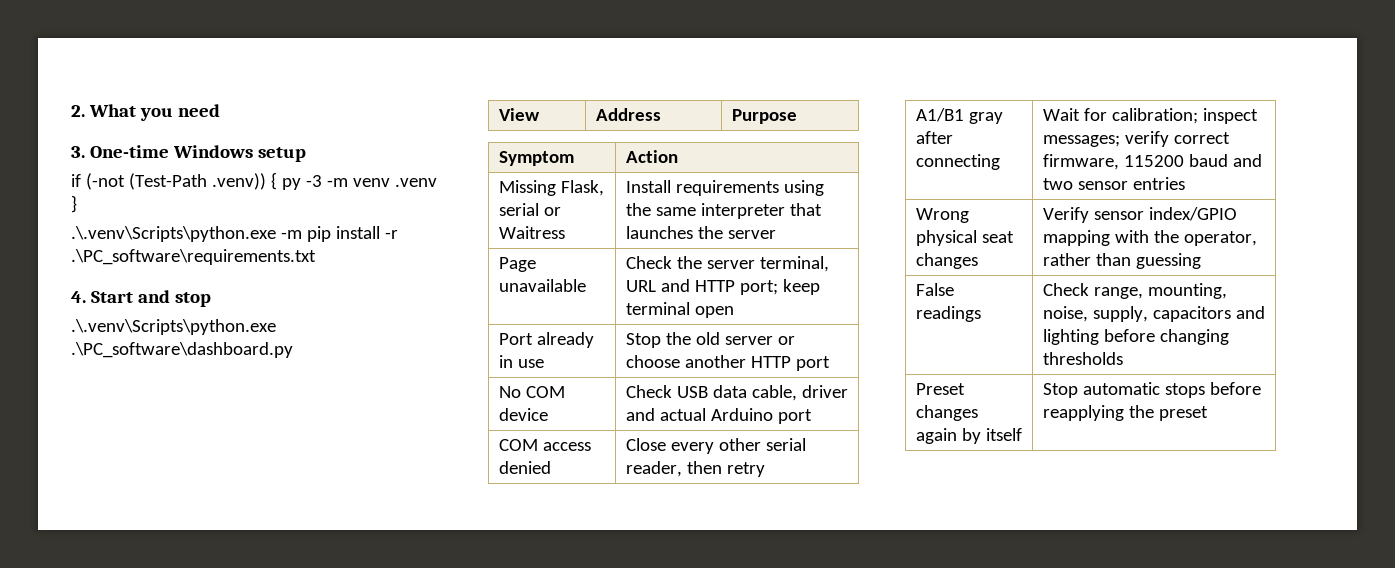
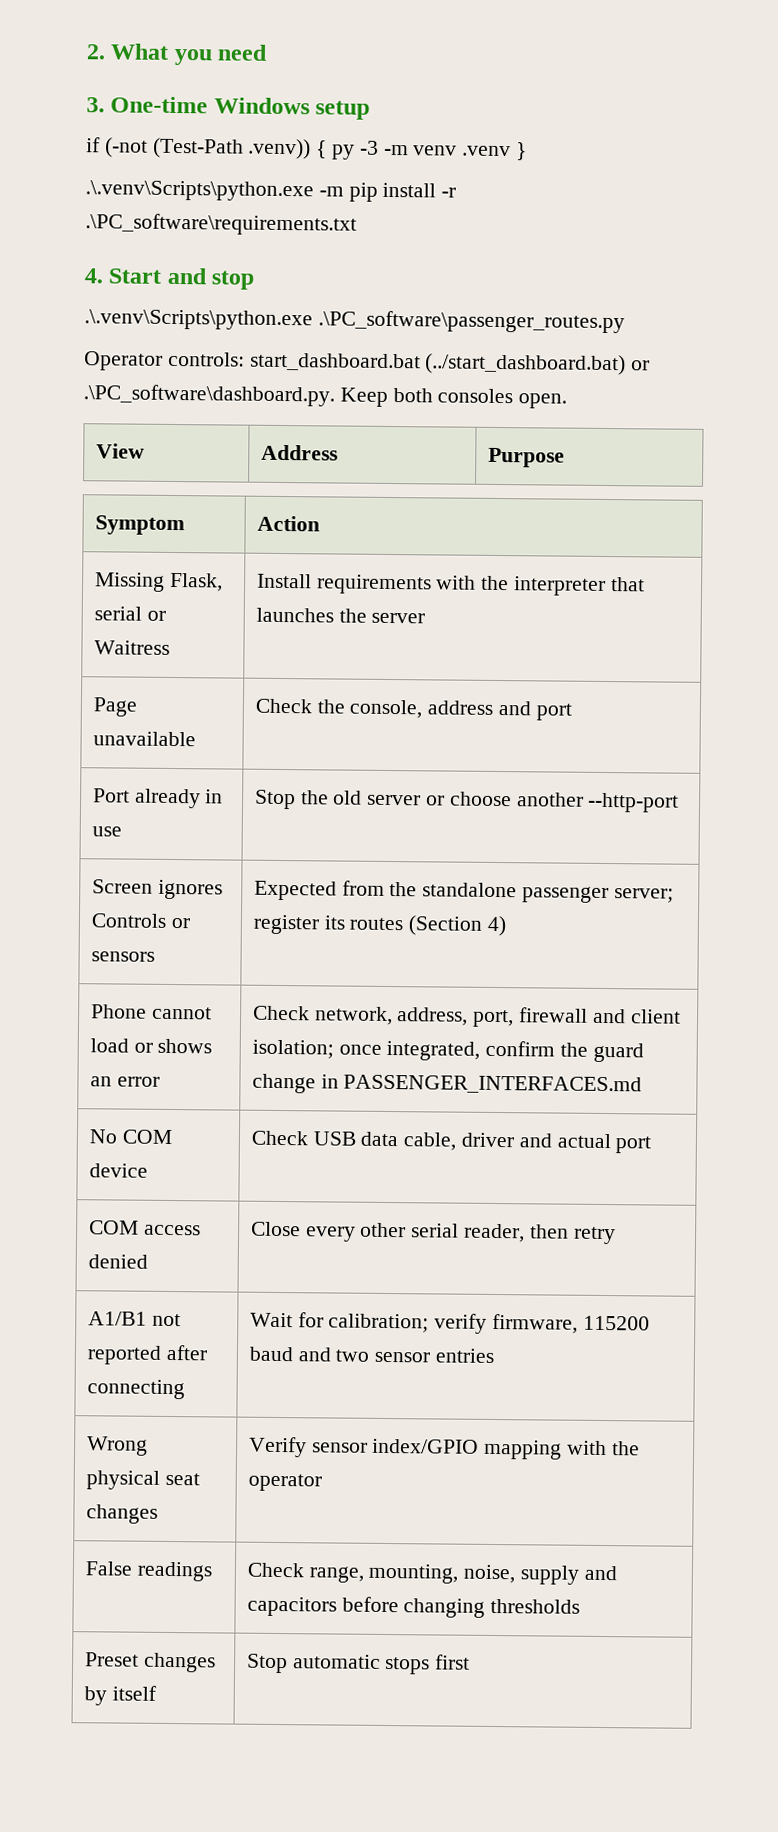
- .\.venv\Scripts\python.exe .\PC_software\dashboard.py
+ .\.venv\Scripts\python.exe .\PC_software\passenger_routes.py
+ Operator controls: start_dashboard.bat (../start_dashboard.bat) or .\PC_software\dashboard.py. Keep both consoles open.
- Missing Flask, serial or Waitress | Install requirements using the same interpreter that launches the server
+ Missing Flask, serial or Waitress | Install requirements with the interpreter that launches the server
- Page unavailable | Check the server terminal, URL and HTTP port; keep terminal open
+ Page unavailable | Check the console, address and port
- Port already in use | Stop the old server or choose another HTTP port
+ Port already in use | Stop the old server or choose another --http-port
+ Screen ignores Controls or sensors | Expected from the standalone passenger server; register its routes (Section 4)
+ Phone cannot load or shows an error | Check network, address, port, firewall and client isolation; once integrated, confirm the guard change in PASSENGER_INTERFACES.md
- No COM device | Check USB data cable, driver and actual Arduino port
+ No COM device | Check USB data cable, driver and actual port
- A1/B1 gray after connecting | Wait for calibration; inspect messages; verify correct firmware, 115200 baud and two sensor entries
+ A1/B1 not reported after connecting | Wait for calibration; verify firmware, 115200 baud and two sensor entries
- Wrong physical seat changes | Verify sensor index/GPIO mapping with the operator, rather than guessing
+ Wrong physical seat changes | Verify sensor index/GPIO mapping with the operator
- False readings | Check range, mounting, noise, supply, capacitors and lighting before changing thresholds
+ False readings | Check range, mounting, noise, supply and capacitors before changing thresholds
- Preset changes again by itself | Stop automatic stops before reapplying the preset
+ Preset changes by itself | Stop automatic stops first

